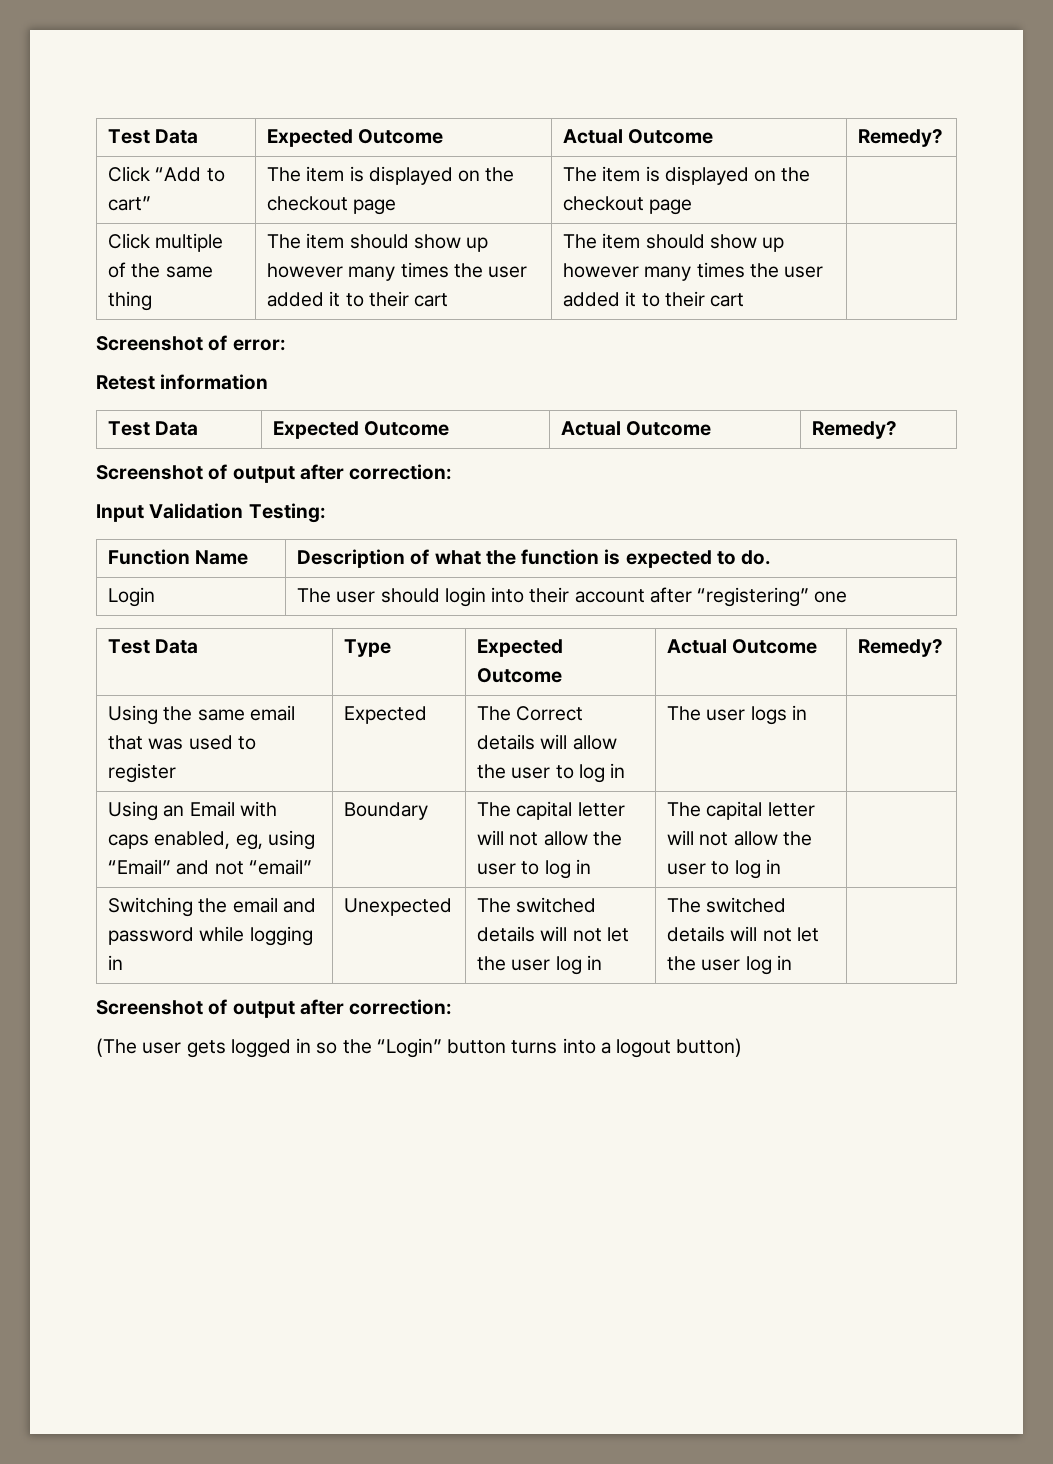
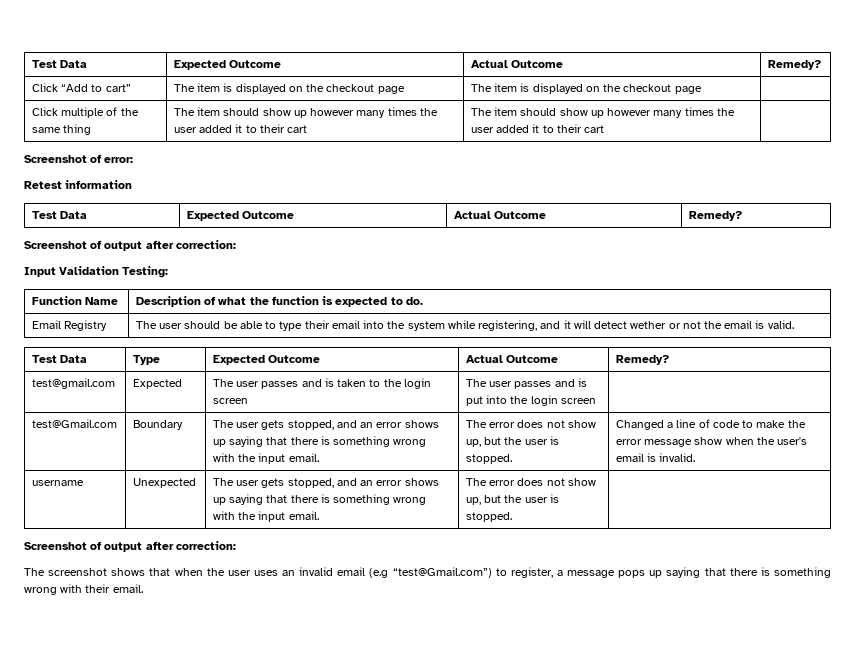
- Login | The user should login into their account after “registering” one
+ Email Registry | The user should be able to type their email into the system while registering, and it will detect wether or not the email is valid.
- Using the same email that was used to register | Expected | The Correct details will allow the user to log in | The user logs in |
- Using an Email with caps enabled, eg, using “Email” and not “email” | Boundary | The capital letter will not allow the user to log in | The capital letter will not allow the user to log in |
- Switching the email and password while logging in | Unexpected | The switched details will not let the user log in | The switched details will not let the user log in |
+ test@gmail.com | Expected | The user passes and is taken to the login screen | The user passes and is put into the login screen |
+ test@Gmail.com | Boundary | The user gets stopped, and an error shows up saying that there is something wrong with the input email. | The error does not show up, but the user is stopped. | Changed a line of code to make the error message show when the user's email is invalid.
+ username | Unexpected | The user gets stopped, and an error shows up saying that there is something wrong with the input email. | The error does not show up, but the user is stopped. |
  Screenshot of output after correction:
- (The user gets logged in so the “Login” button turns into a logout button)
+ The screenshot shows that when the user uses an invalid email (e.g “test@Gmail.com”) to register, a message pops up saying that there is something wrong with their email.

